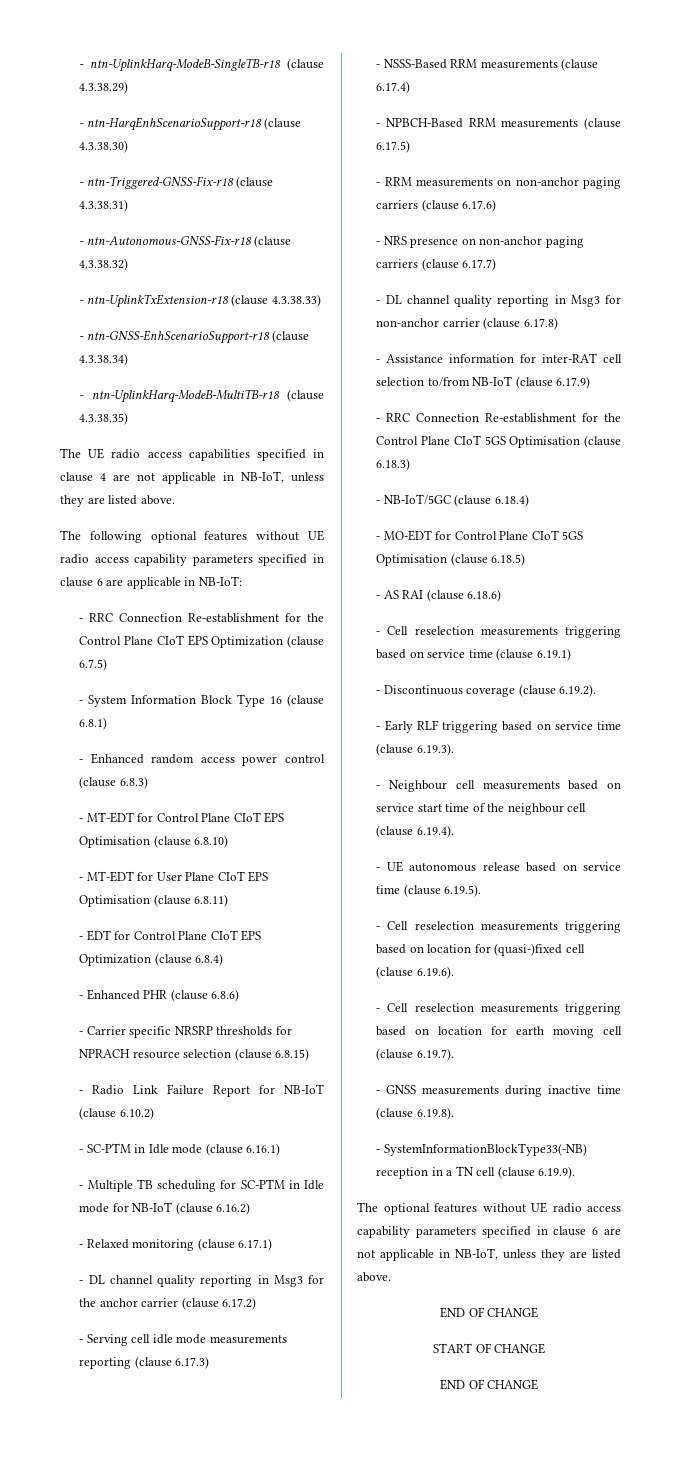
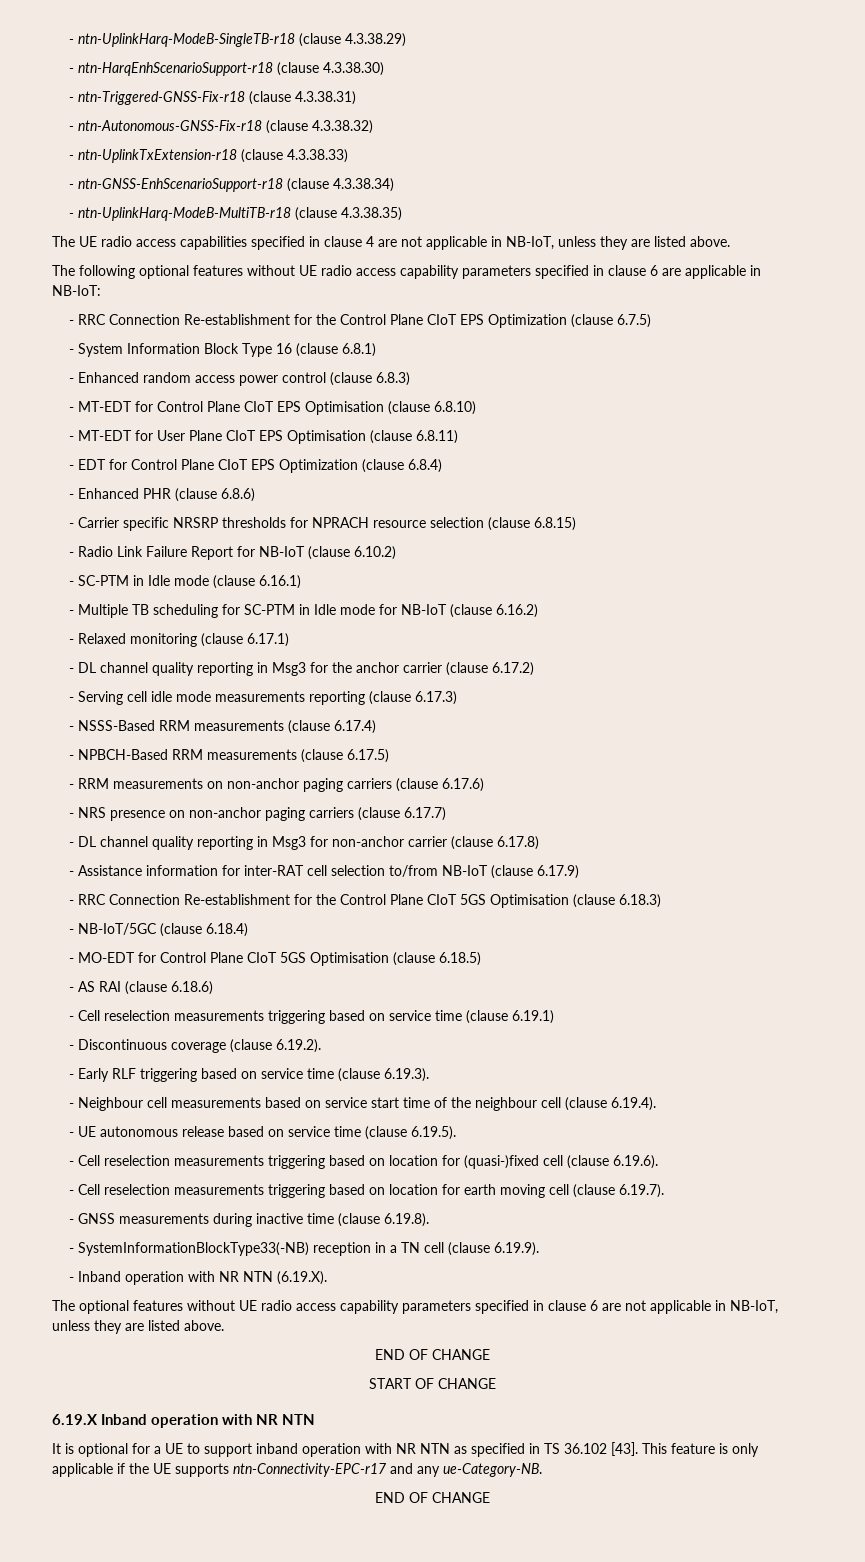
+ - Inband operation with NR NTN (6.19.X).
+ 6.19.X Inband operation with NR NTN
+ It is optional for a UE to support inband operation with NR NTN as specified in TS 36.102 [43]. This feature is only applicable if the UE supports ntn-Connectivity-EPC-r17 and any ue-Category-NB.

